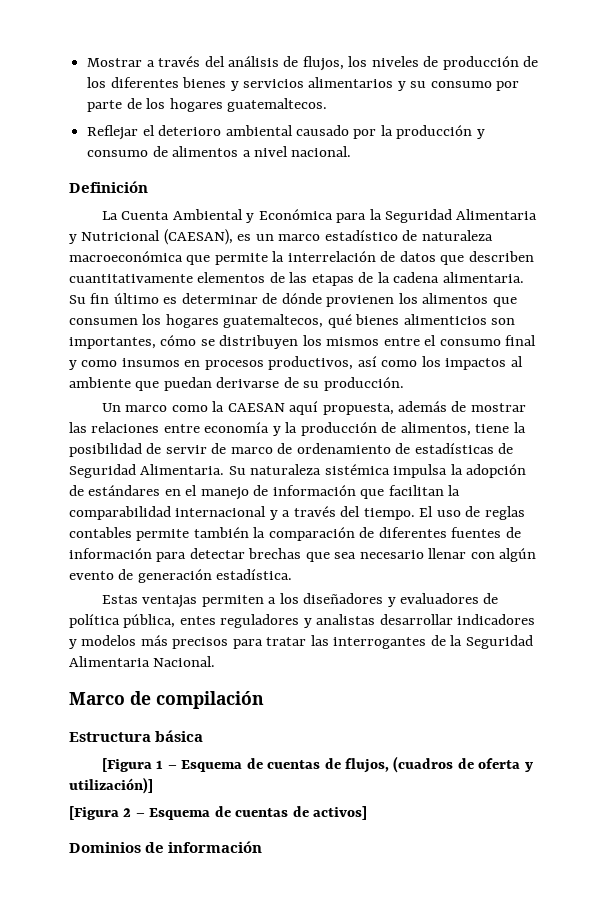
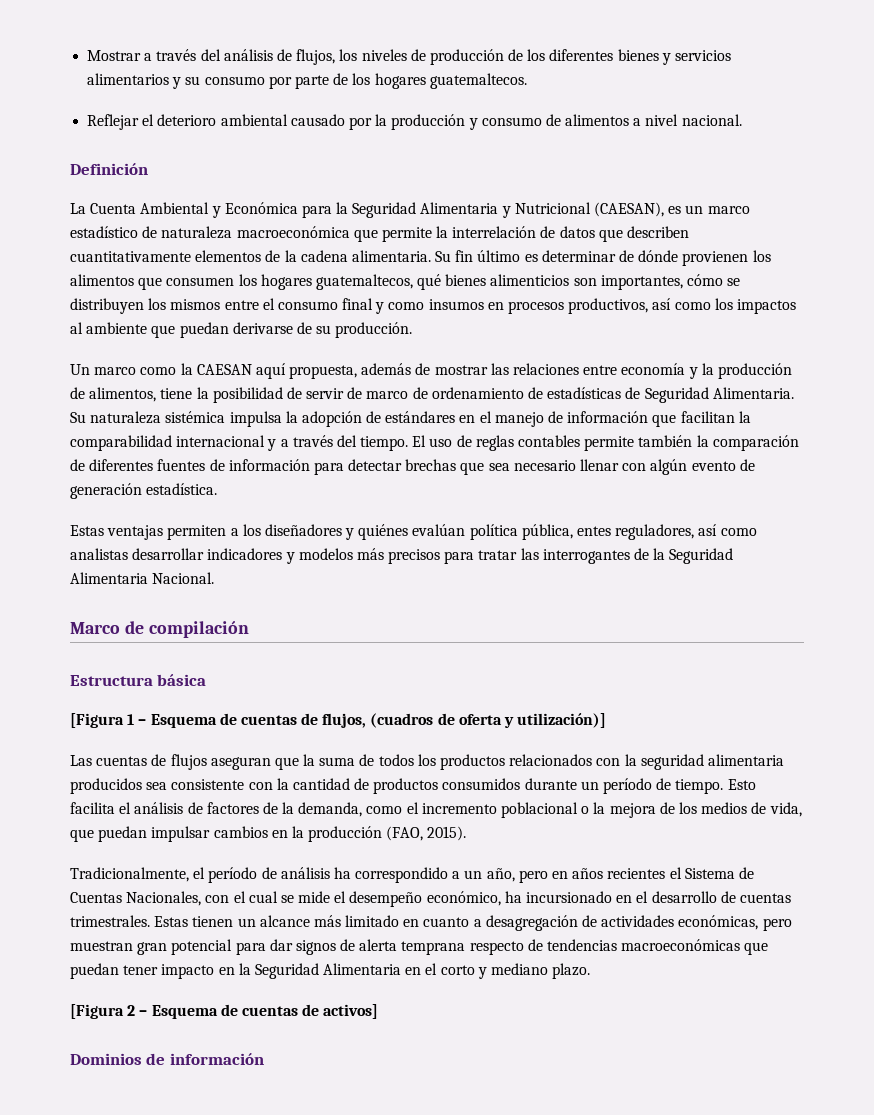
- La Cuenta Ambiental y Económica para la Seguridad Alimentaria y Nutricional (CAESAN), es un marco estadístico de naturaleza macroeconómica que permite la interrelación de datos que describen cuantitativamente elementos de las etapas de la cadena alimentaria.
+ La Cuenta Ambiental y Económica para la Seguridad Alimentaria y Nutricional (CAESAN), es un marco estadístico de naturaleza macroeconómica que permite la interrelación de datos que describen cuantitativamente elementos de la cadena alimentaria.
- Estas ventajas permiten a los diseñadores y evaluadores de política pública, entes reguladores y analistas desarrollar indicadores y modelos más precisos para tratar las interrogantes de la Seguridad Alimentaria Nacional.
+ Estas ventajas permiten a los diseñadores y quiénes evalúan política pública, entes reguladores, así como analistas desarrollar indicadores y modelos más precisos para tratar las interrogantes de la Seguridad Alimentaria Nacional.
+ Las cuentas de flujos aseguran que la suma de todos los productos relacionados con la seguridad alimentaria producidos sea consistente con la cantidad de productos consumidos durante un período de tiempo. Esto facilita el análisis de factores de la demanda, como el incremento poblacional o la mejora de los medios de vida, que puedan impulsar cambios en la producción (FAO, 2015).
+ Tradicionalmente, el período de análisis ha correspondido a un año, pero en años recientes el Sistema de Cuentas Nacionales, con el cual se mide el desempeño económico, ha incursionado en el desarrollo de cuentas trimestrales. Estas tienen un alcance más limitado en cuanto a desagregación de actividades económicas, pero muestran gran potencial para dar signos de alerta temprana respecto de tendencias macroeconómicas que puedan tener impacto en la Seguridad Alimentaria en el corto y mediano plazo.

